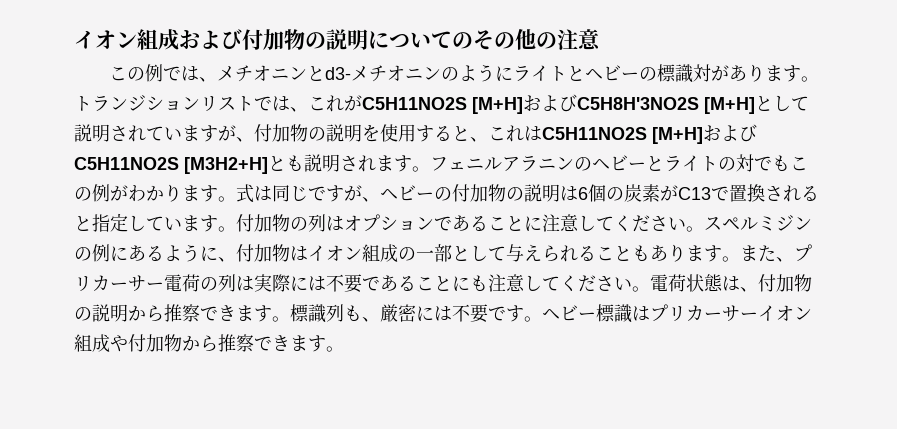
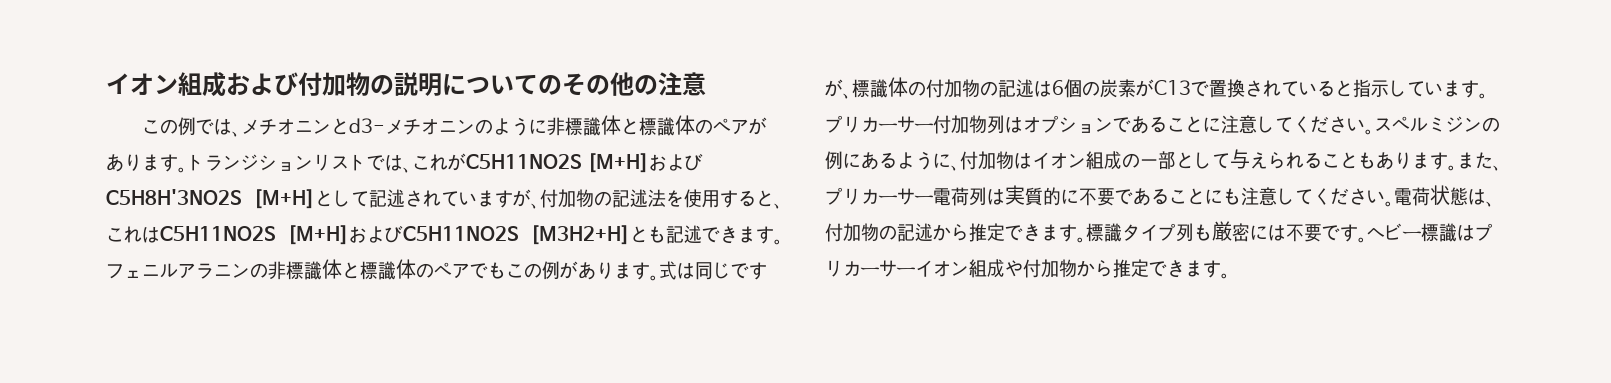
- この例では、メチオニンとd3-メチオニンのようにライトとヘビーの標識対があります。
+ この例では、メチオニンとd3-メチオニンのように非標識体と標識体のペアがあります。
- トランジションリストでは、これがC5H11NO2S [M+H]およびC5H8H'3NO2S [M+H]として説明されていますが、付加物の説明を使用すると、これはC5H11NO2S [M+H]およびC5H11NO2S [M3H2+H]とも説明されます。
+ トランジションリストでは、これがC5H11NO2S [M+H]およびC5H8H'3NO2S [M+H]として記述されていますが、付加物の記述法を使用すると、これはC5H11NO2S [M+H]およびC5H11NO2S [M3H2+H]とも記述できます。
- フェニルアラニンのヘビーとライトの対でもこの例がわかります。
+ フェニルアラニンの非標識体と標識体のペアでもこの例があります。
- 式は同じですが、ヘビーの付加物の説明は6個の炭素がC13で置換されると指定しています。付加物の列はオプションであることに注意してください。
+ 式は同じですが、標識体の付加物の記述は6個の炭素がC13で置換されていると指示しています。プリカーサー付加物列はオプションであることに注意してください。
- また、プリカーサー電荷の列は実際には不要であることにも注意してください。
+ また、プリカーサー電荷列は実質的に不要であることにも注意してください。
- 電荷状態は、付加物の説明から推察できます。
+ 電荷状態は、付加物の記述から推定できます。
- 標識列も、厳密には不要です。
+ 標識タイプ列も厳密には不要です。
- ヘビー標識はプリカーサーイオン組成や付加物から推察できます。
+ ヘビー標識はプリカーサーイオン組成や付加物から推定できます。

